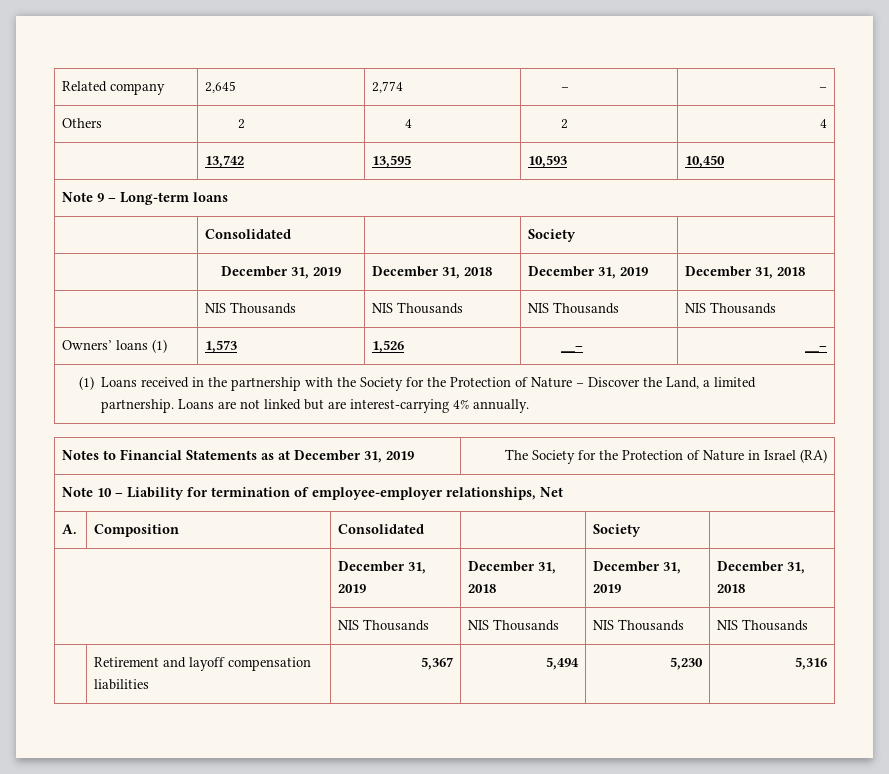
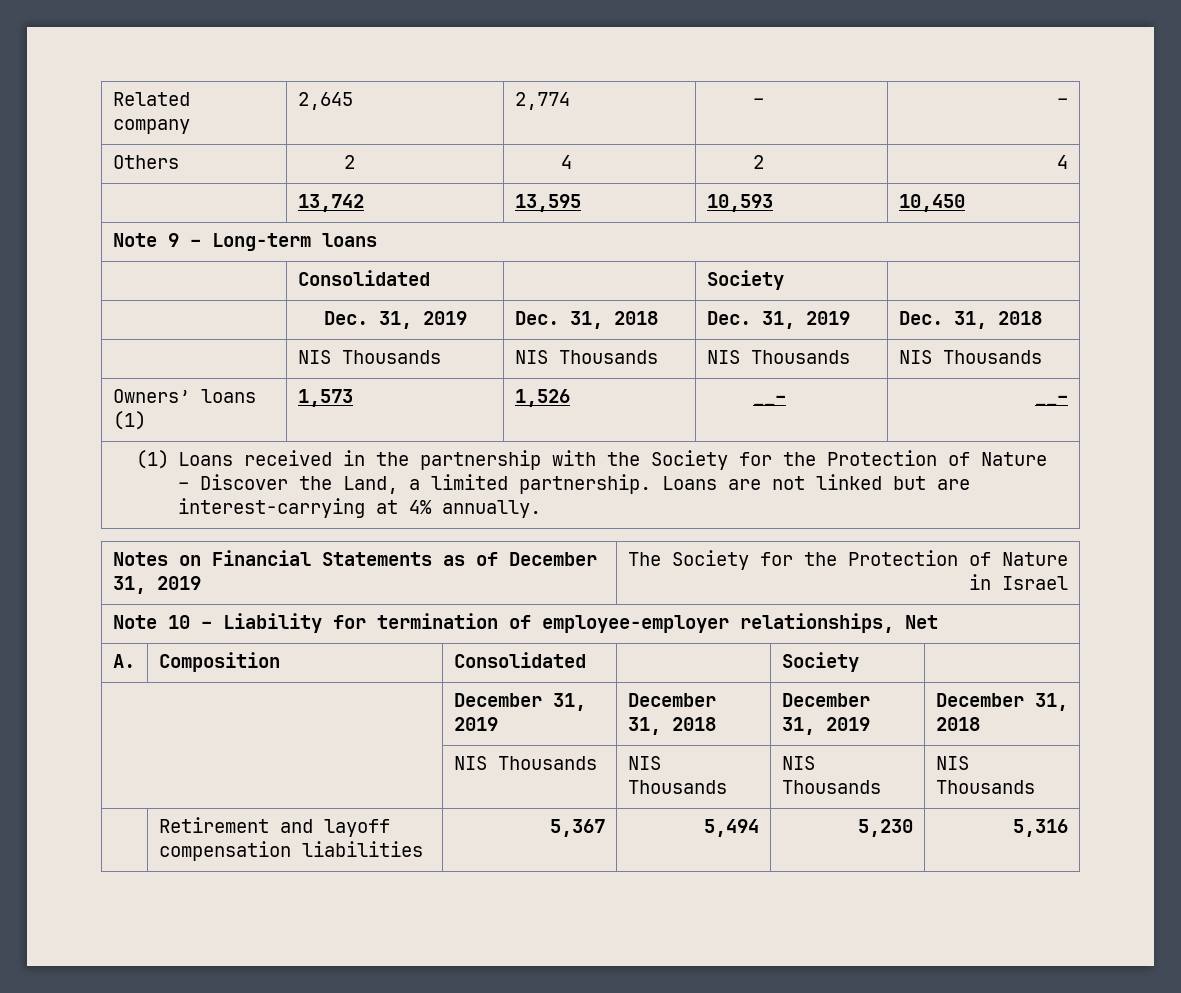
  Note 9 – Long-term loans
  | Consolidated | | Society |
- | December 31, 2019 | December 31, 2018 | December 31, 2019 | December 31, 2018
+ | Dec. 31, 2019 | Dec. 31, 2018 | Dec. 31, 2019 | Dec. 31, 2018
- (1) Loans received in the partnership with the Society for the Protection of Nature – Discover the Land, a limited partnership. Loans are not linked but are interest-carrying 4% annually.
+ (1) Loans received in the partnership with the Society for the Protection of Nature – Discover the Land, a limited partnership. Loans are not linked but are interest-carrying at 4% annually.
- Notes to Financial Statements as at December 31, 2019 | The Society for the Protection of Nature in Israel (RA)
+ Notes on Financial Statements as of December 31, 2019 | The Society for the Protection of Nature in Israel

